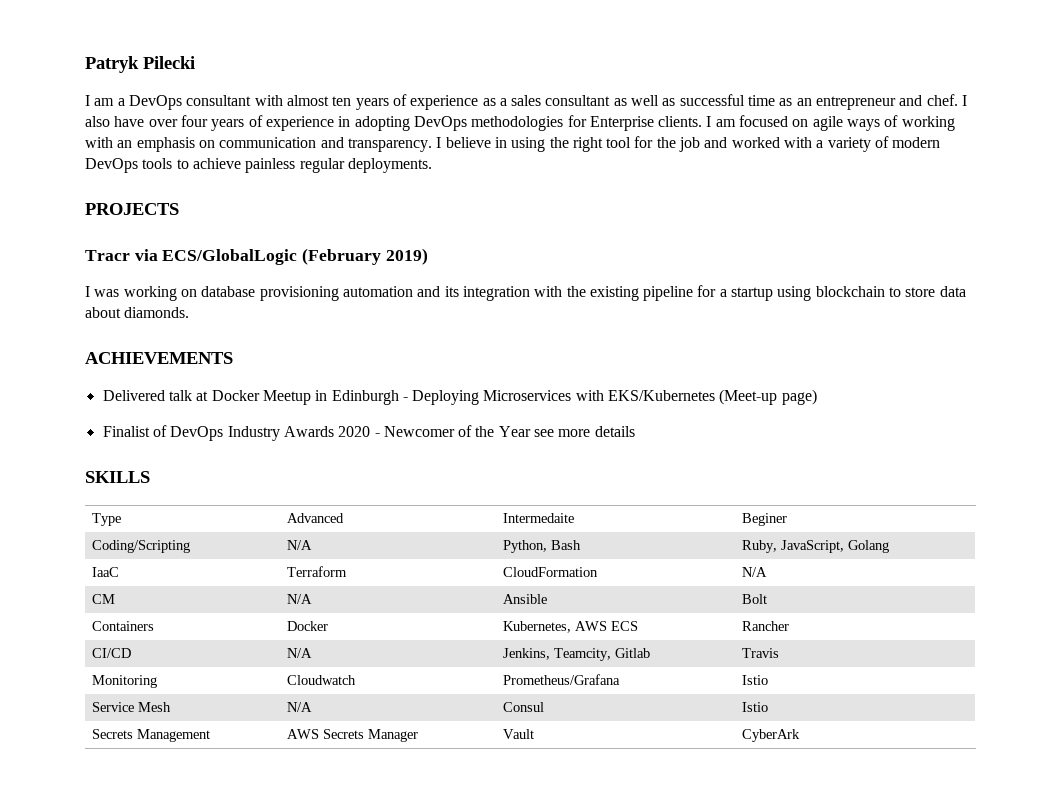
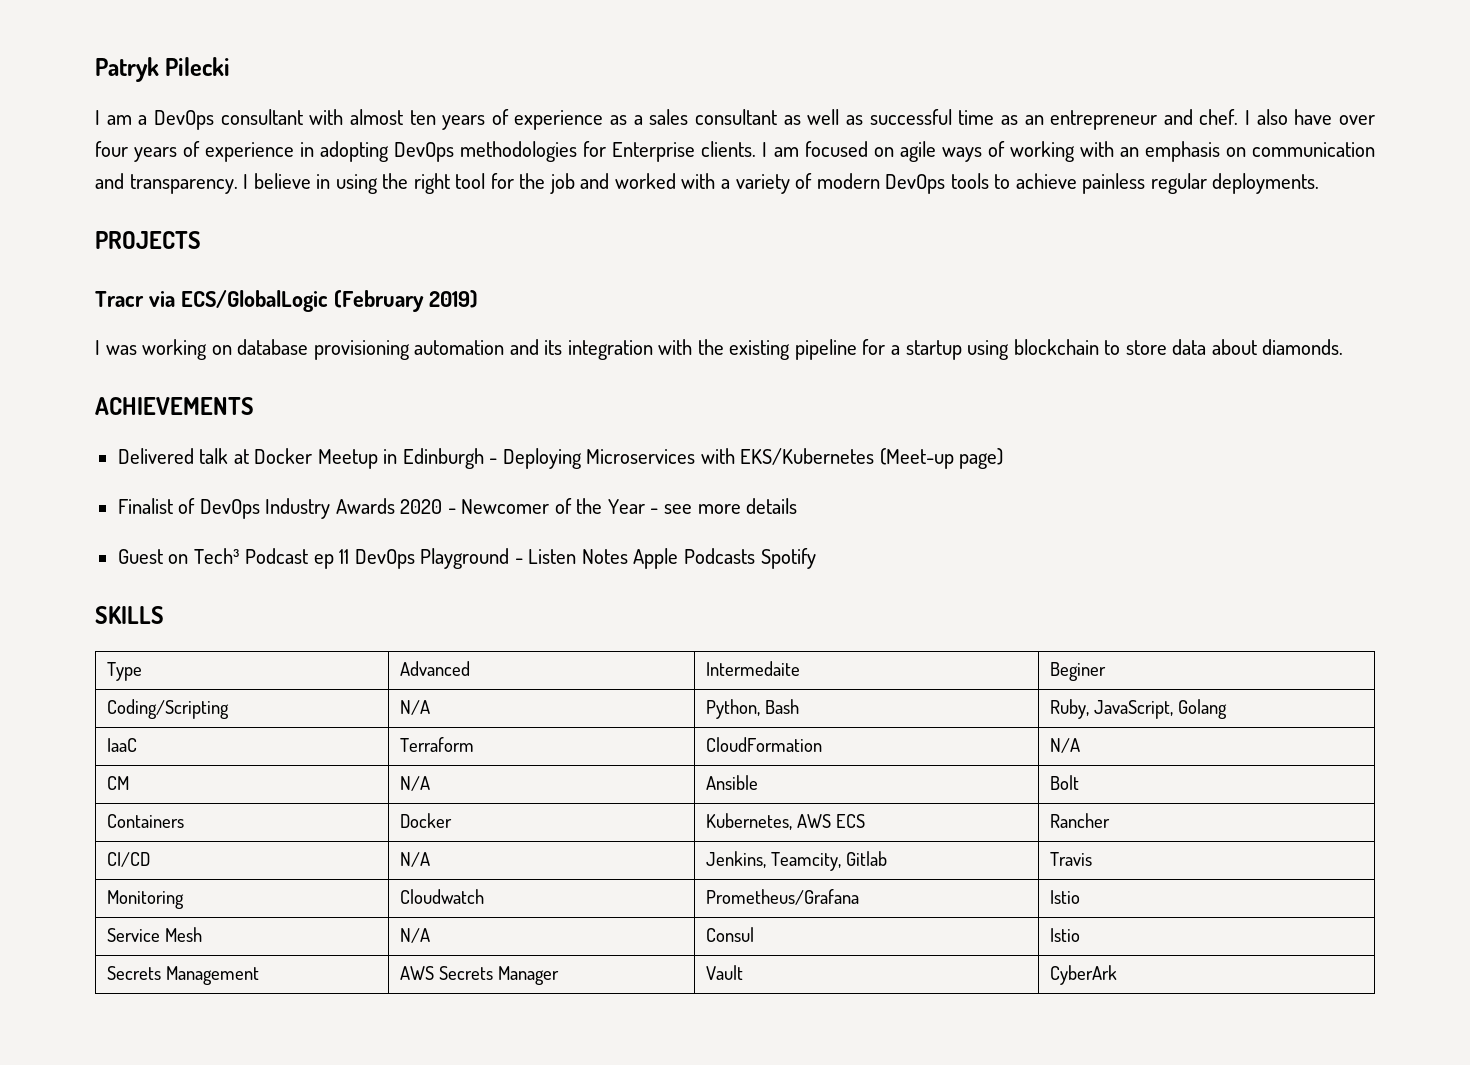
- Finalist of DevOps Industry Awards 2020 - Newcomer of the Year see more details
+ Finalist of DevOps Industry Awards 2020 - Newcomer of the Year - see more details
+ Guest on Tech³ Podcast ep 11 DevOps Playground - Listen Notes Apple Podcasts Spotify

